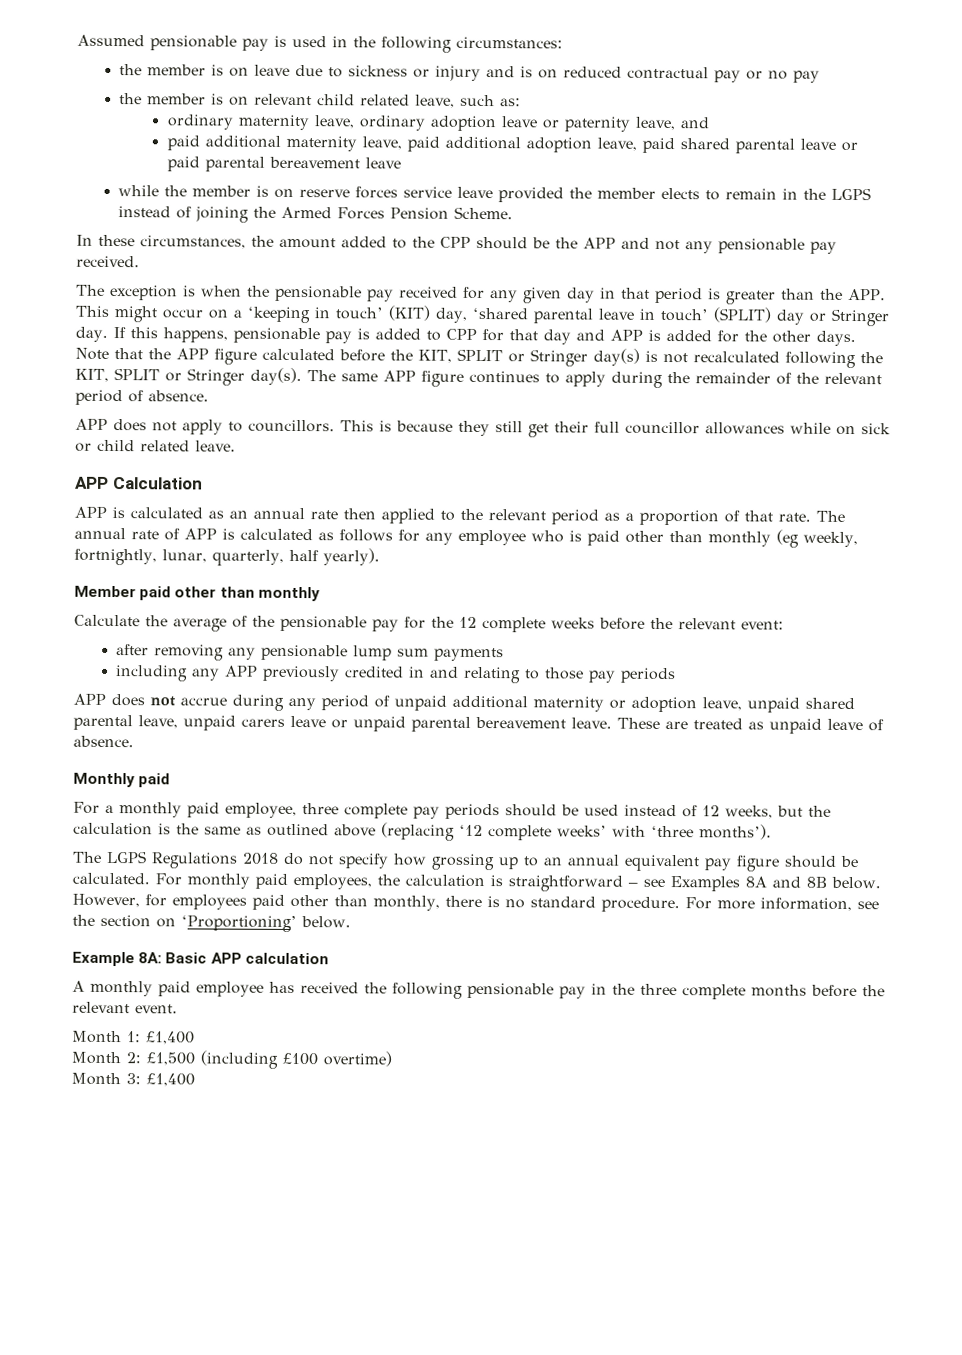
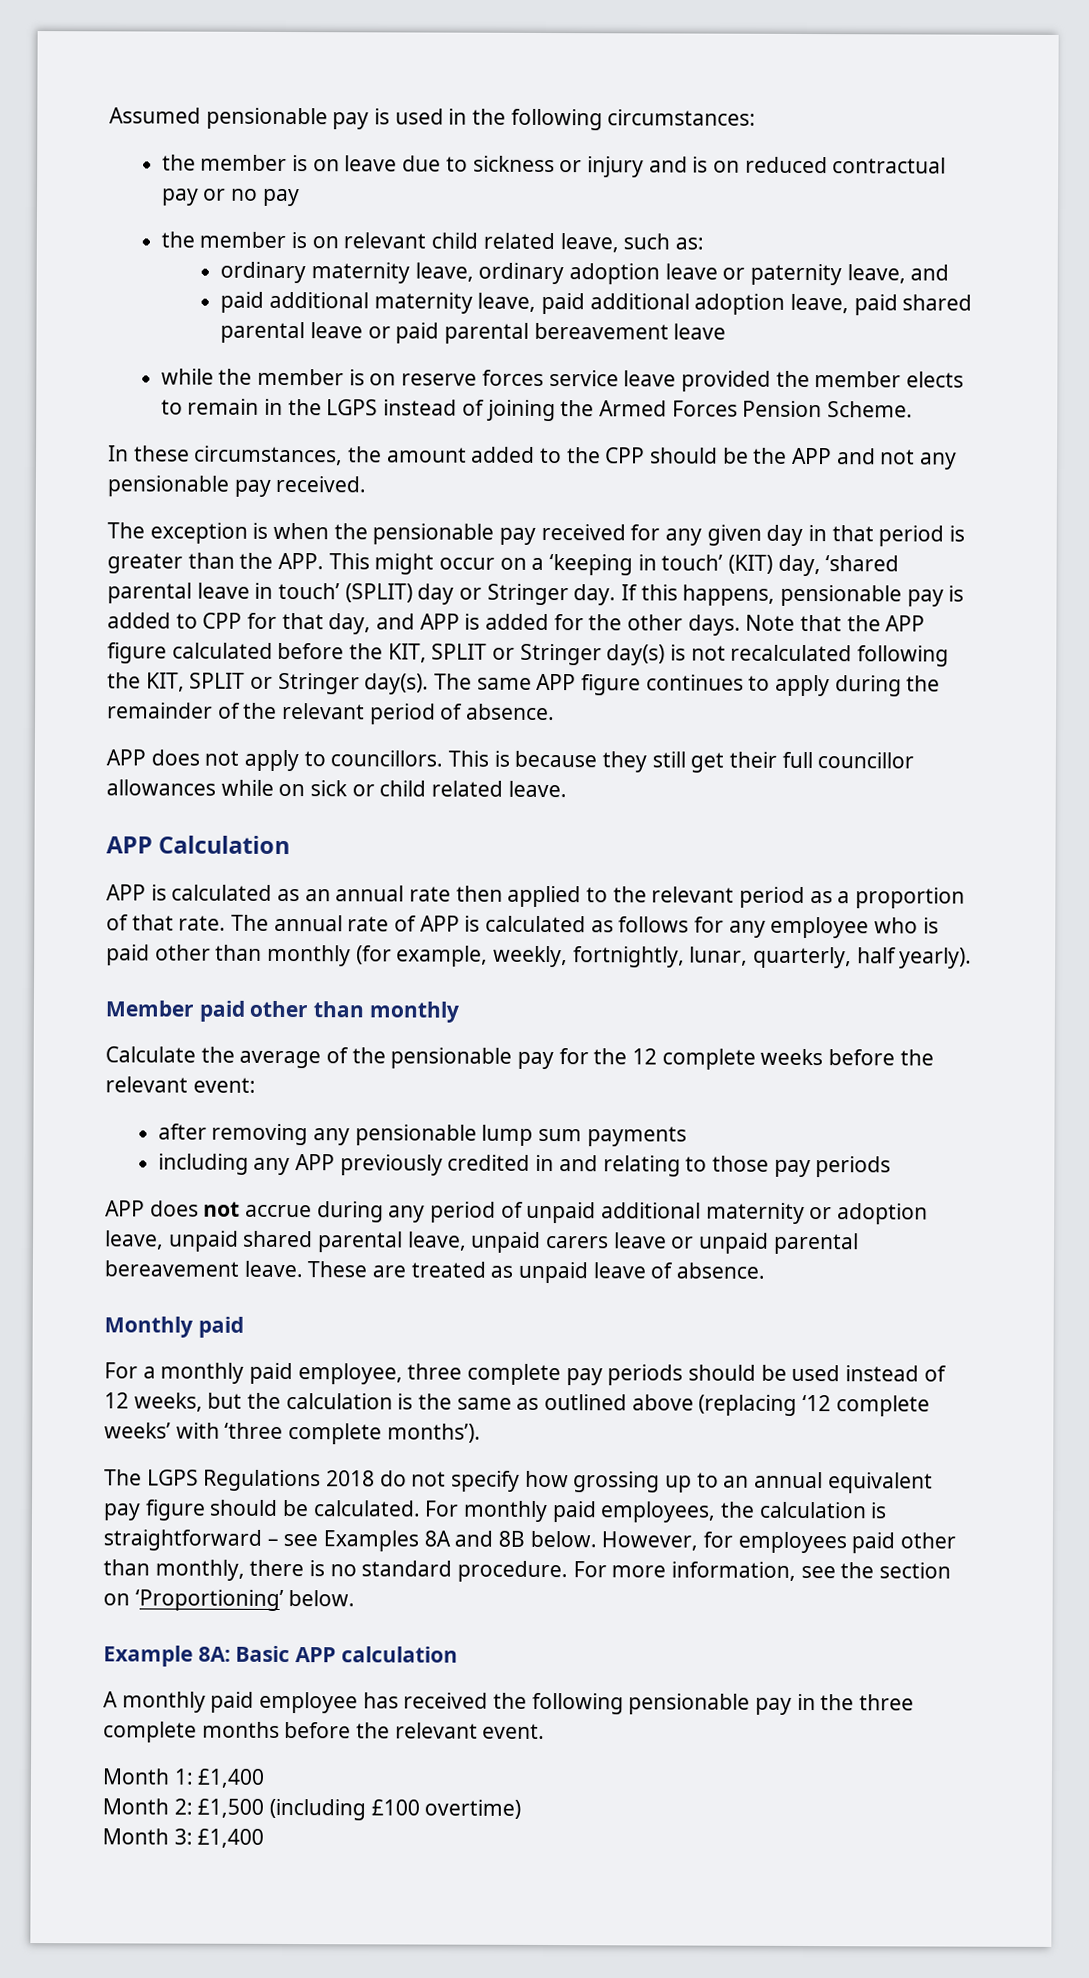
- If this happens, pensionable pay is added to CPP for that day and APP is added for the other days.
+ If this happens, pensionable pay is added to CPP for that day, and APP is added for the other days.
- The annual rate of APP is calculated as follows for any employee who is paid other than monthly (eg weekly, fortnightly, lunar, quarterly, half yearly).
+ The annual rate of APP is calculated as follows for any employee who is paid other than monthly (for example, weekly, fortnightly, lunar, quarterly, half yearly).
- For a monthly paid employee, three complete pay periods should be used instead of 12 weeks, but the calculation is the same as outlined above (replacing ‘12 complete weeks’ with ‘three months’).
+ For a monthly paid employee, three complete pay periods should be used instead of 12 weeks, but the calculation is the same as outlined above (replacing ‘12 complete weeks’ with ‘three complete months’).

